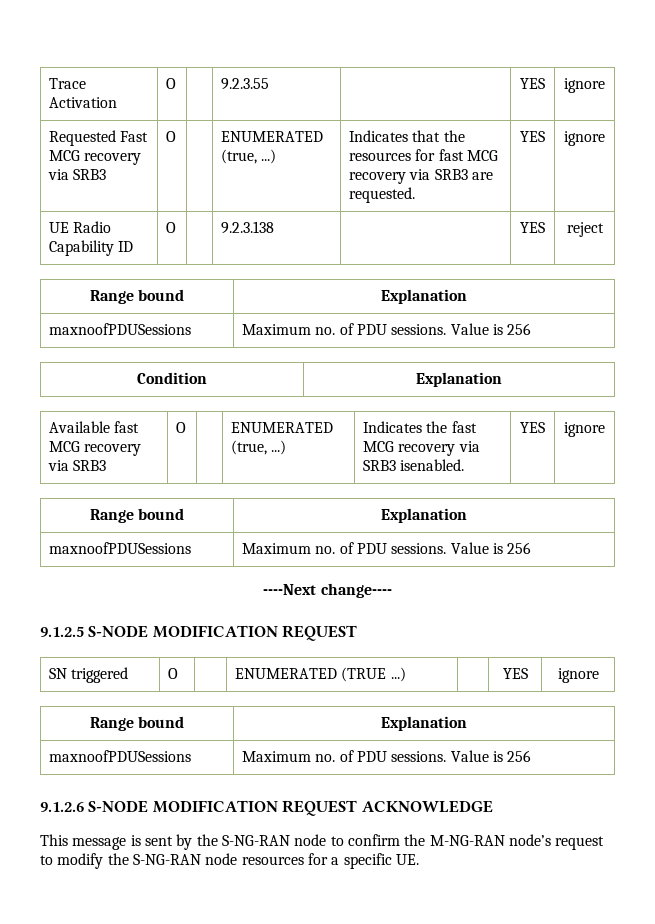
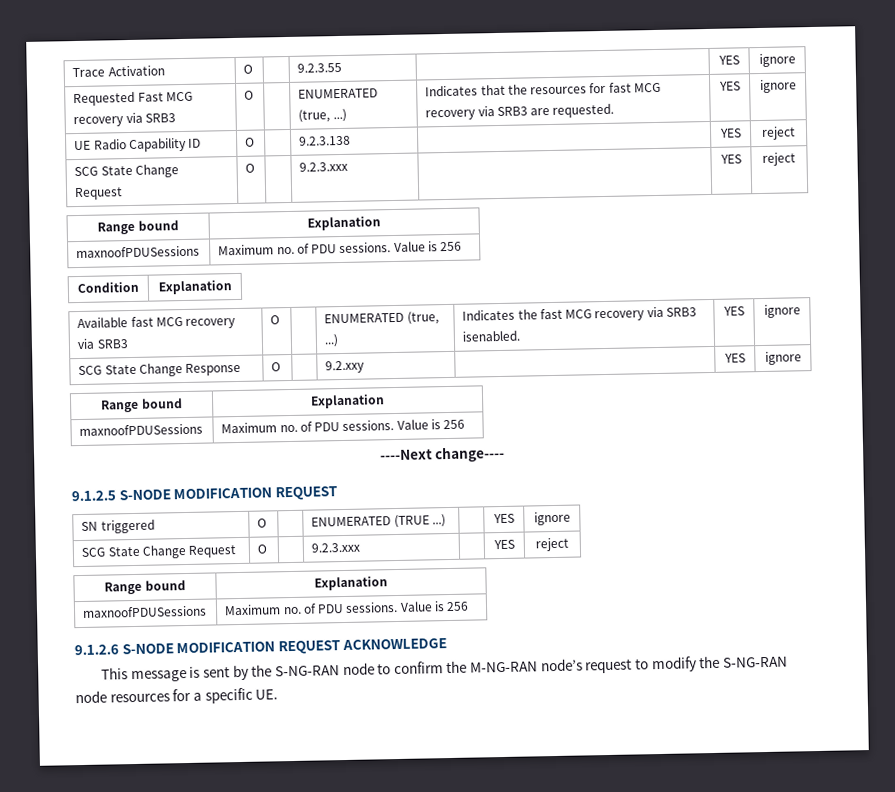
  UE Radio Capability ID | O | | 9.2.3.138 | | YES | reject
+ SCG State Change Request | O | | 9.2.3.xxx | | YES | reject
+ SCG State Change Response | O | | 9.2.xxy | | YES | ignore
  SN triggered | O | | ENUMERATED (TRUE ...) | | YES | ignore
+ SCG State Change Request | O | | 9.2.3.xxx | | YES | reject

